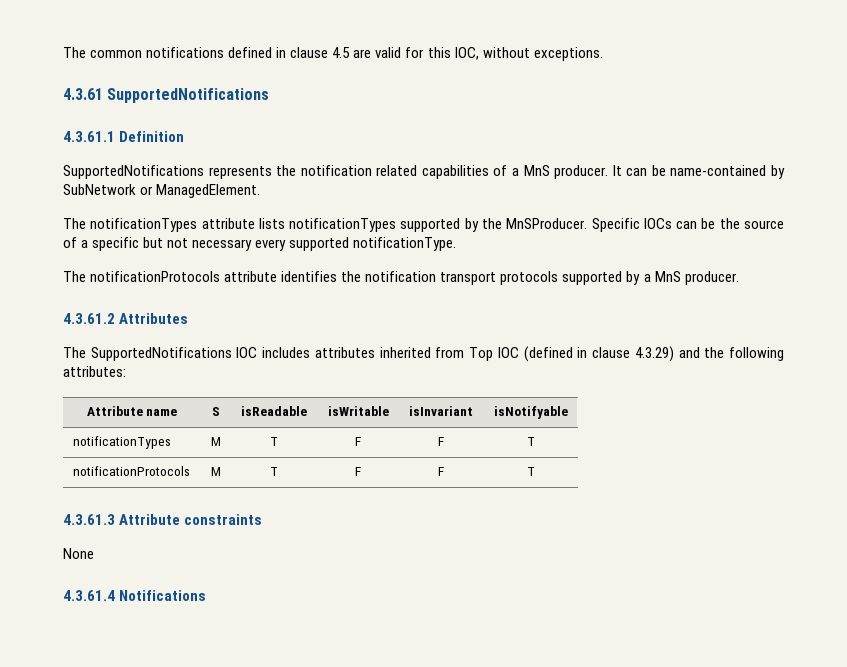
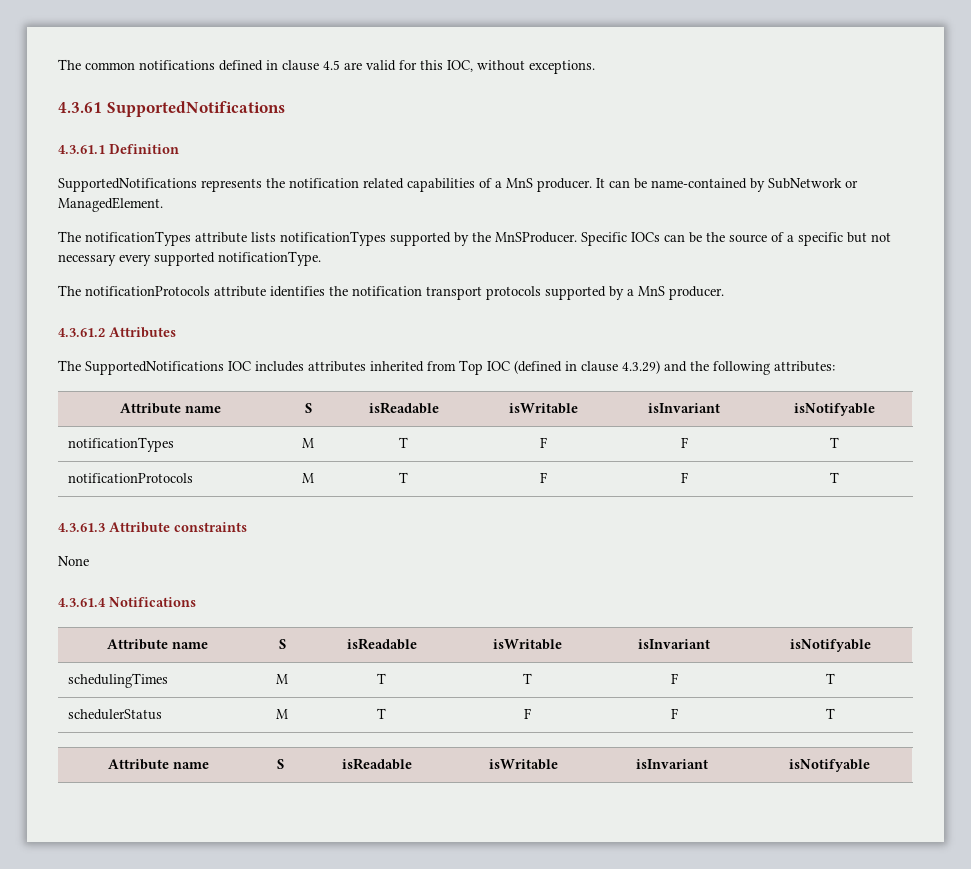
  4.3.61.4 Notifications
+ Attribute name | S | isReadable | isWritable | isInvariant | isNotifyable
+ schedulingTimes | M | T | T | F | T
+ schedulerStatus | M | T | F | F | T
+ Attribute name | S | isReadable | isWritable | isInvariant | isNotifyable

